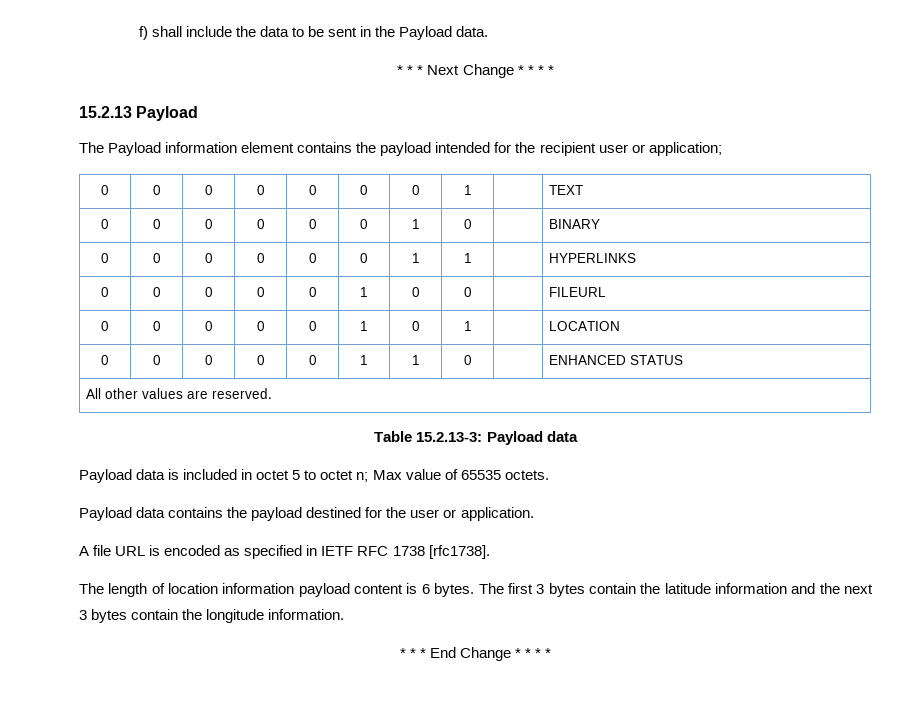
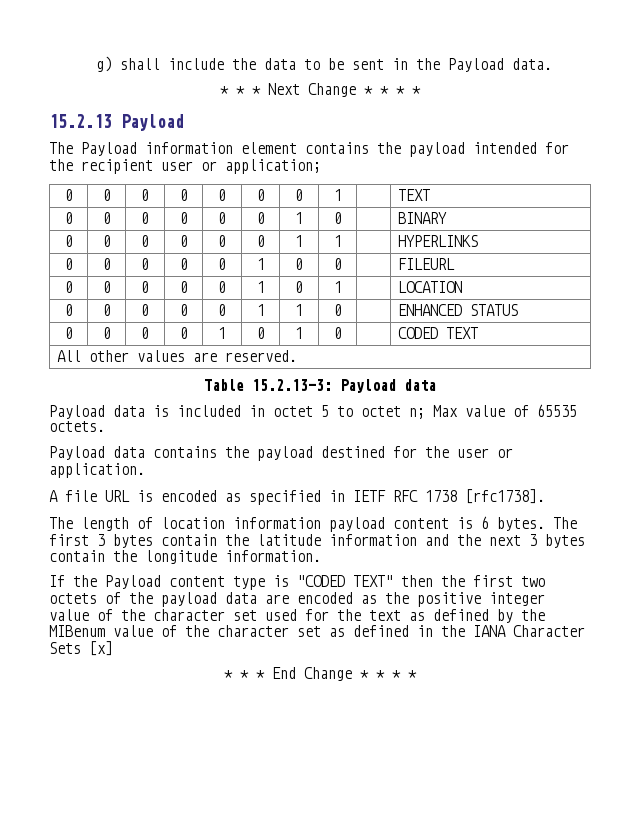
- f) shall include the data to be sent in the Payload data.
+ g) shall include the data to be sent in the Payload data.
+ 0 | 0 | 0 | 0 | 1 | 0 | 1 | 0 | | CODED TEXT
+ If the Payload content type is "CODED TEXT" then the first two octets of the payload data are encoded as the positive integer value of the character set used for the text as defined by the MIBenum value of the character set as defined in the IANA Character Sets [x]

